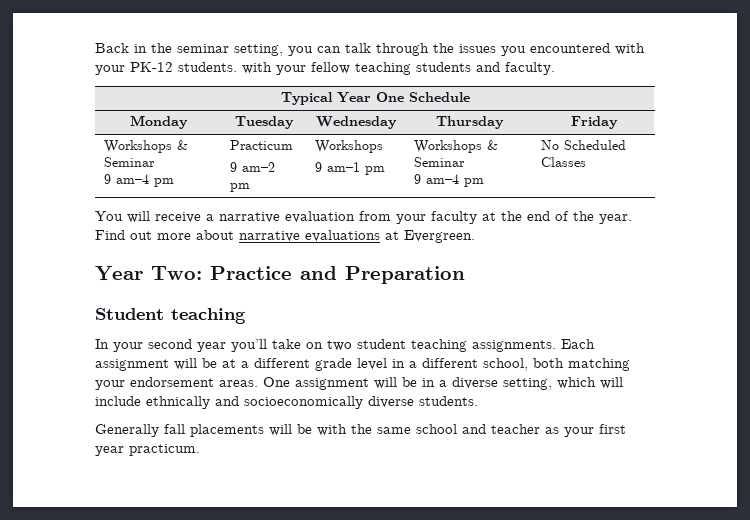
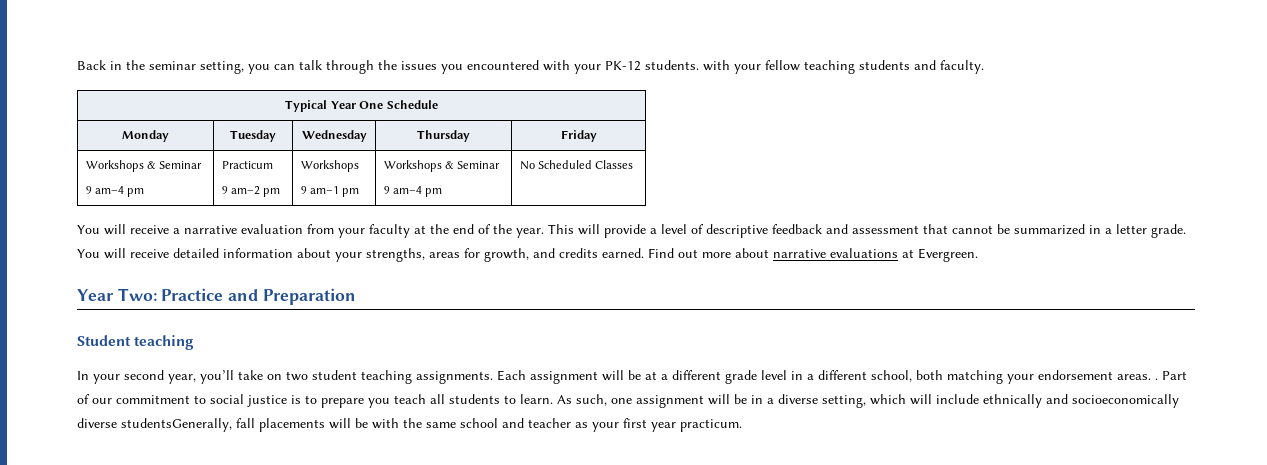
+ This will provide a level of descriptive feedback and assessment that cannot be summarized in a letter grade. You will receive detailed information about your strengths, areas for growth, and credits earned.
- In your second year you’ll take on two student teaching assignments.
+ In your second year, you’ll take on two student teaching assignments.
- Each assignment will be at a different grade level in a different school, both matching your endorsement areas. One assignment will be in a diverse setting, which will include ethnically and socioeconomically diverse students.
- Generally fall placements will be with the same school and teacher as your first year practicum.
+ Each assignment will be at a different grade level in a different school, both matching your endorsement areas. . Part of our commitment to social justice is to prepare you teach all students to learn. As such, one assignment will be in a diverse setting, which will include ethnically and socioeconomically diverse studentsGenerally, fall placements will be with the same school and teacher as your first year practicum.

